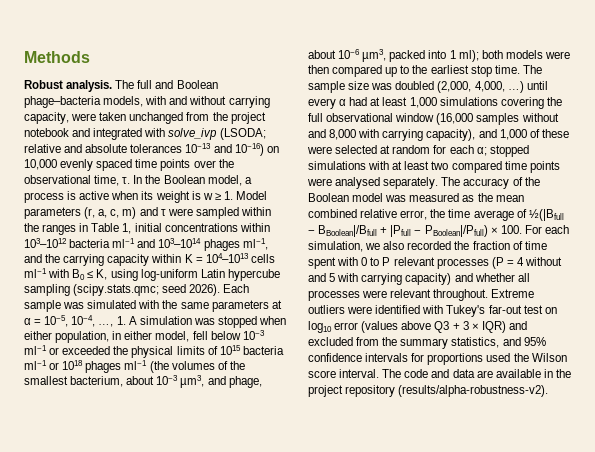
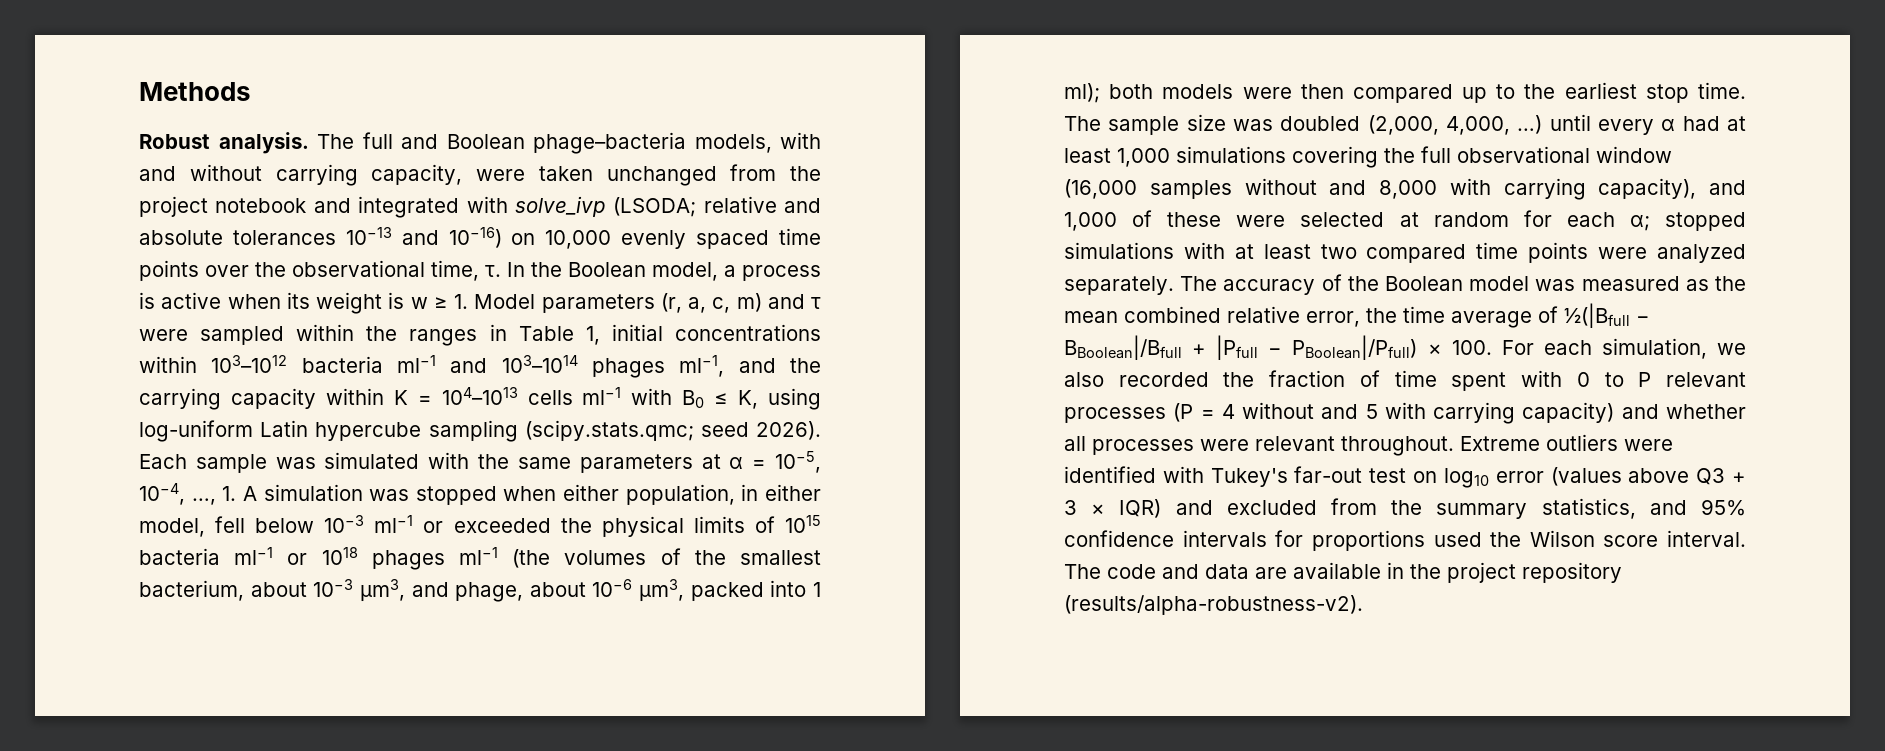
- The sample size was doubled (2,000, 4,000, …) until every α had at least 1,000 simulations covering the full observational window (16,000 samples without and 8,000 with carrying capacity), and 1,000 of these were selected at random for each α; stopped simulations with at least two compared time points were analysed separately.
+ The sample size was doubled (2,000, 4,000, …) until every α had at least 1,000 simulations covering the full observational window (16,000 samples without and 8,000 with carrying capacity), and 1,000 of these were selected at random for each α; stopped simulations with at least two compared time points were analyzed separately.

